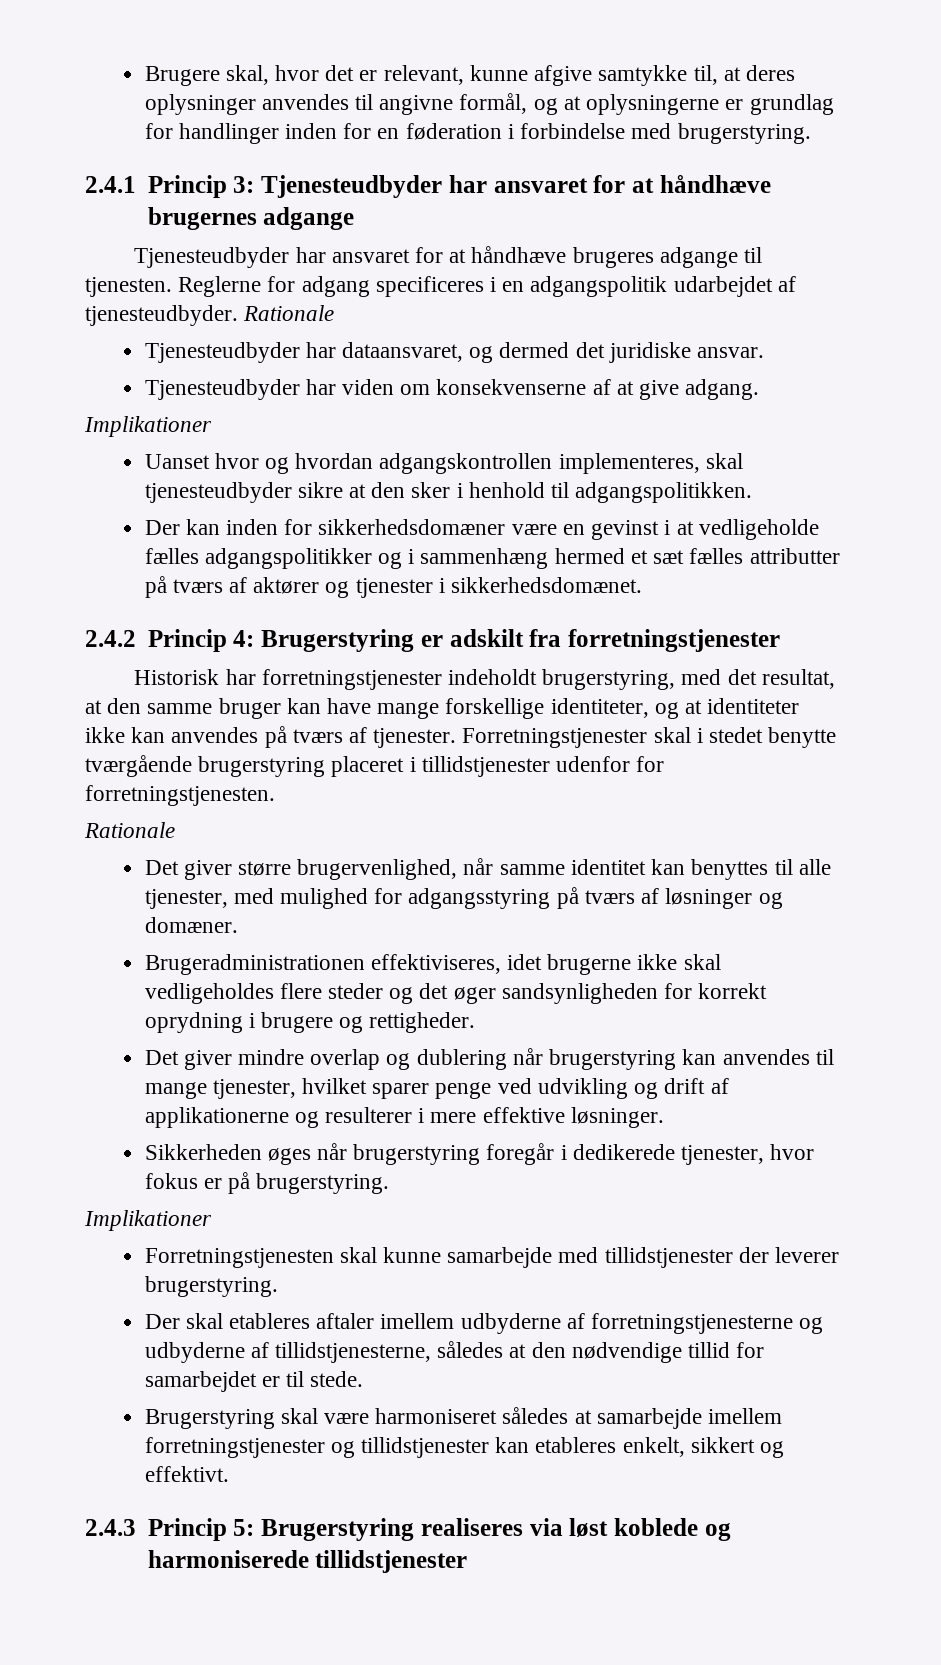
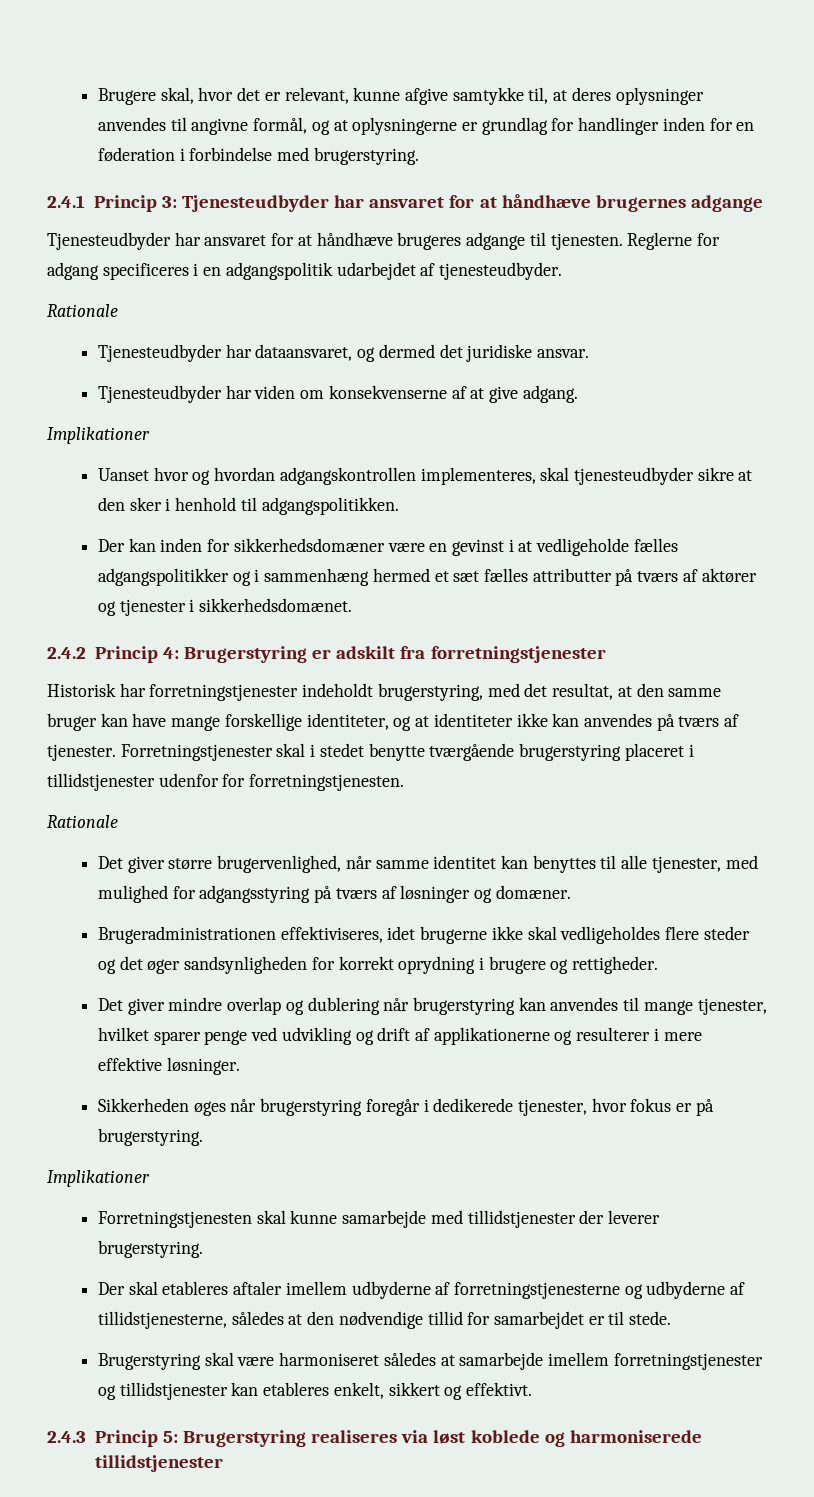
- Reglerne for adgang specificeres i en adgangspolitik udarbejdet af tjenesteudbyder. Rationale
+ Reglerne for adgang specificeres i en adgangspolitik udarbejdet af tjenesteudbyder.
+ Rationale

